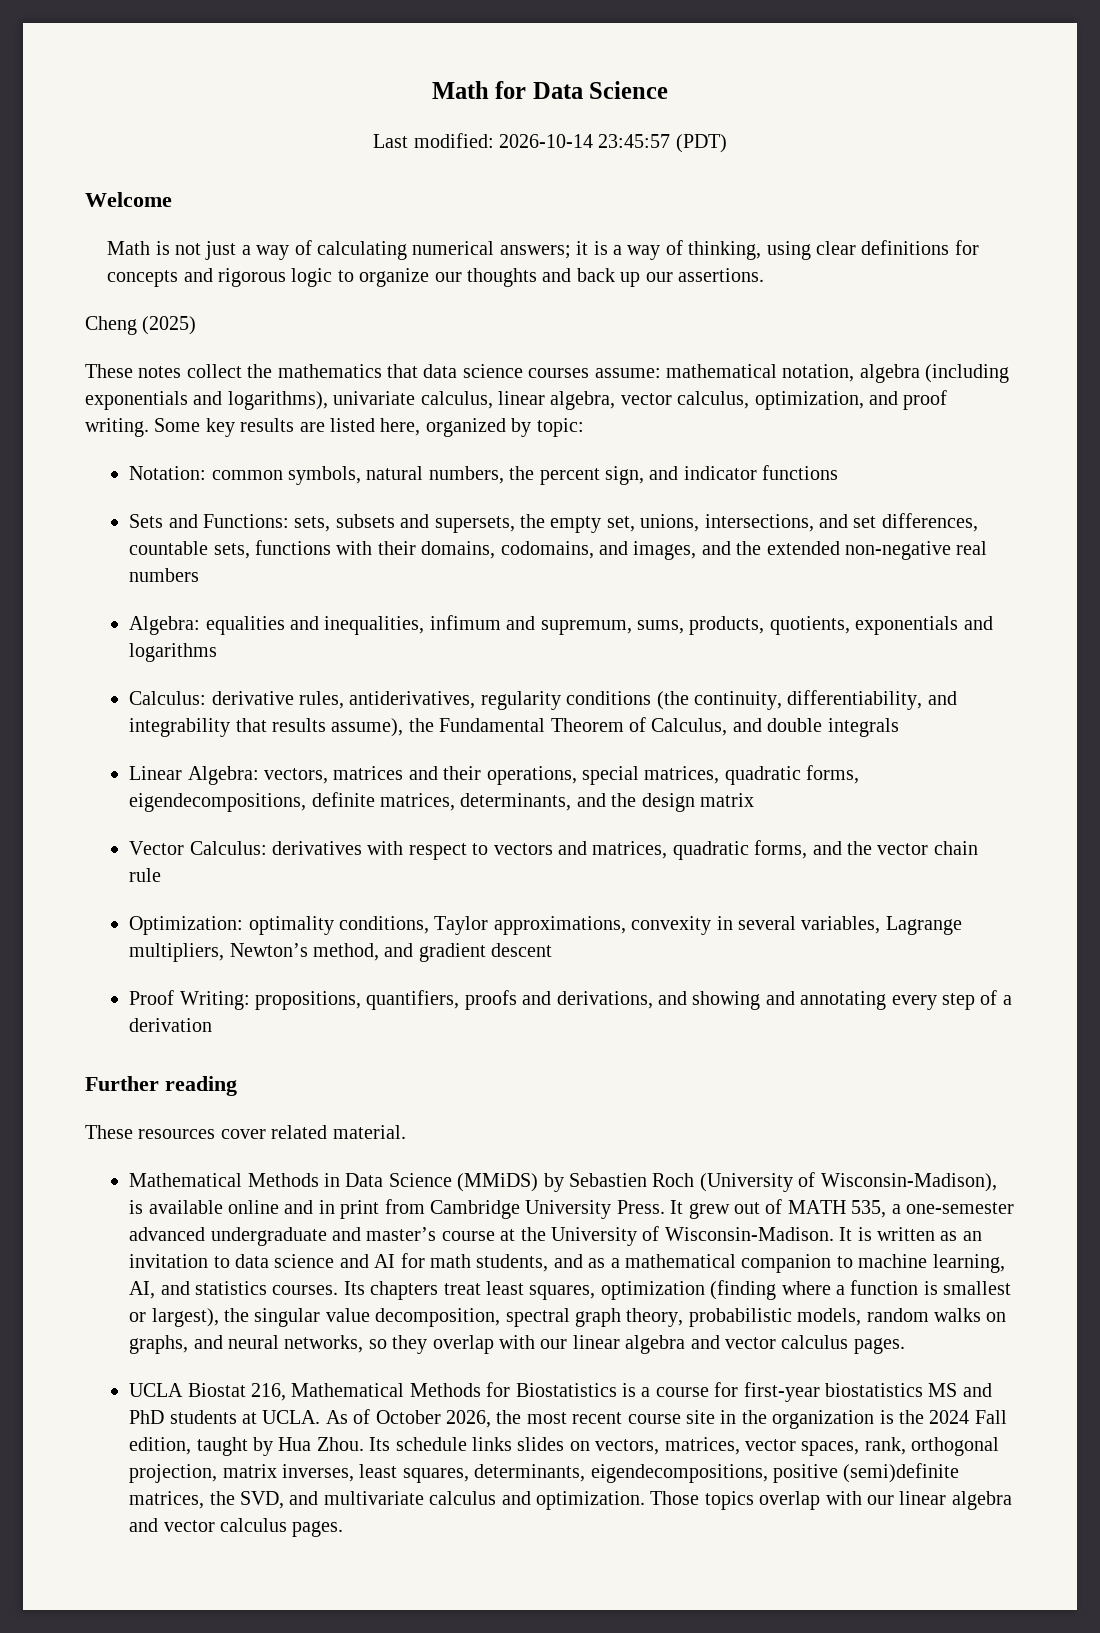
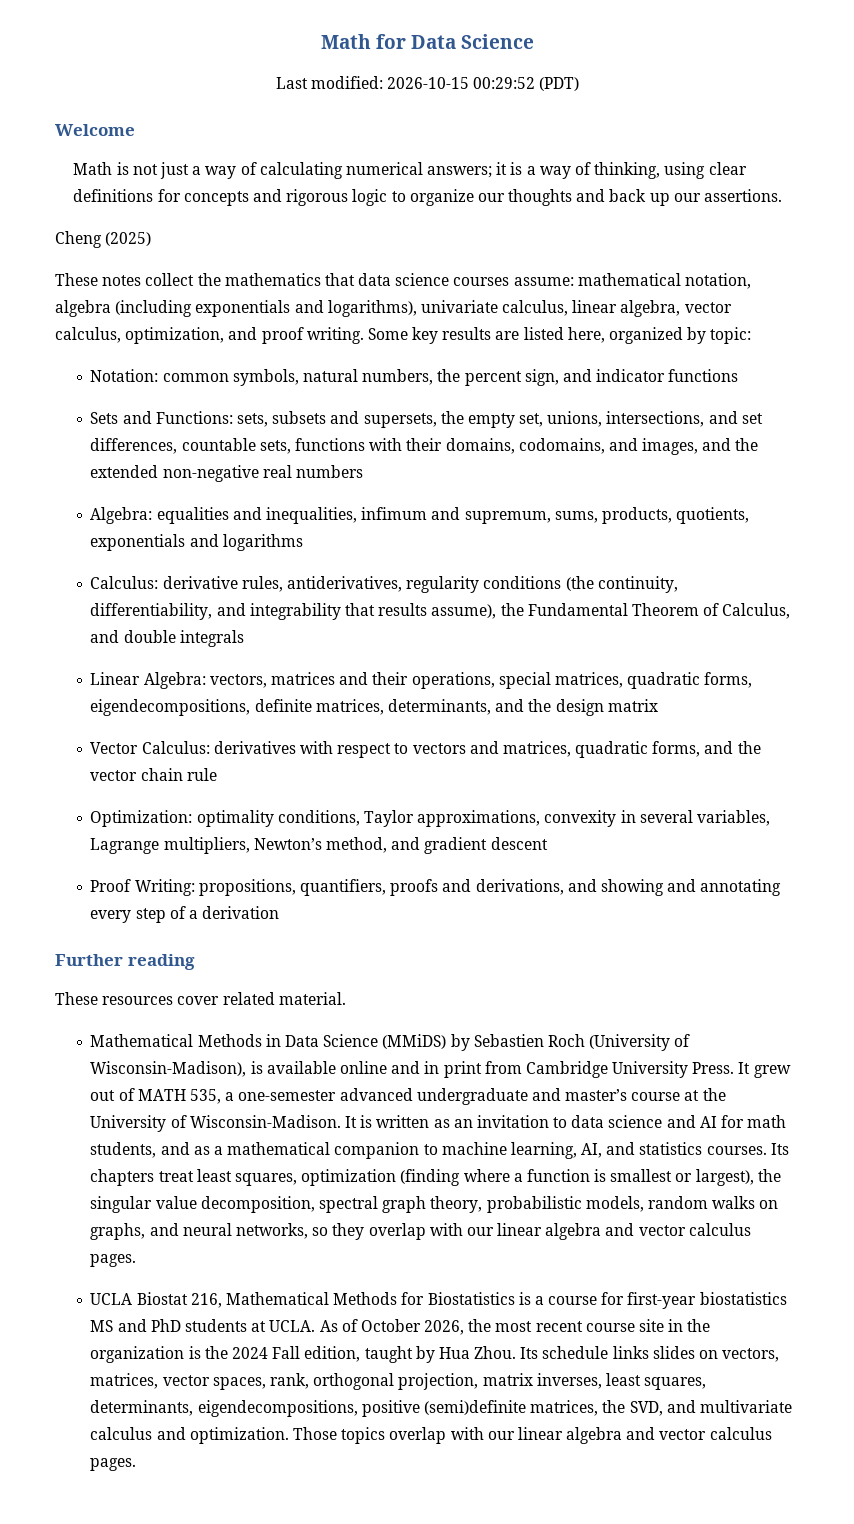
- Last modified: 2026-10-14 23:45:57 (PDT)
+ Last modified: 2026-10-15 00:29:52 (PDT)

